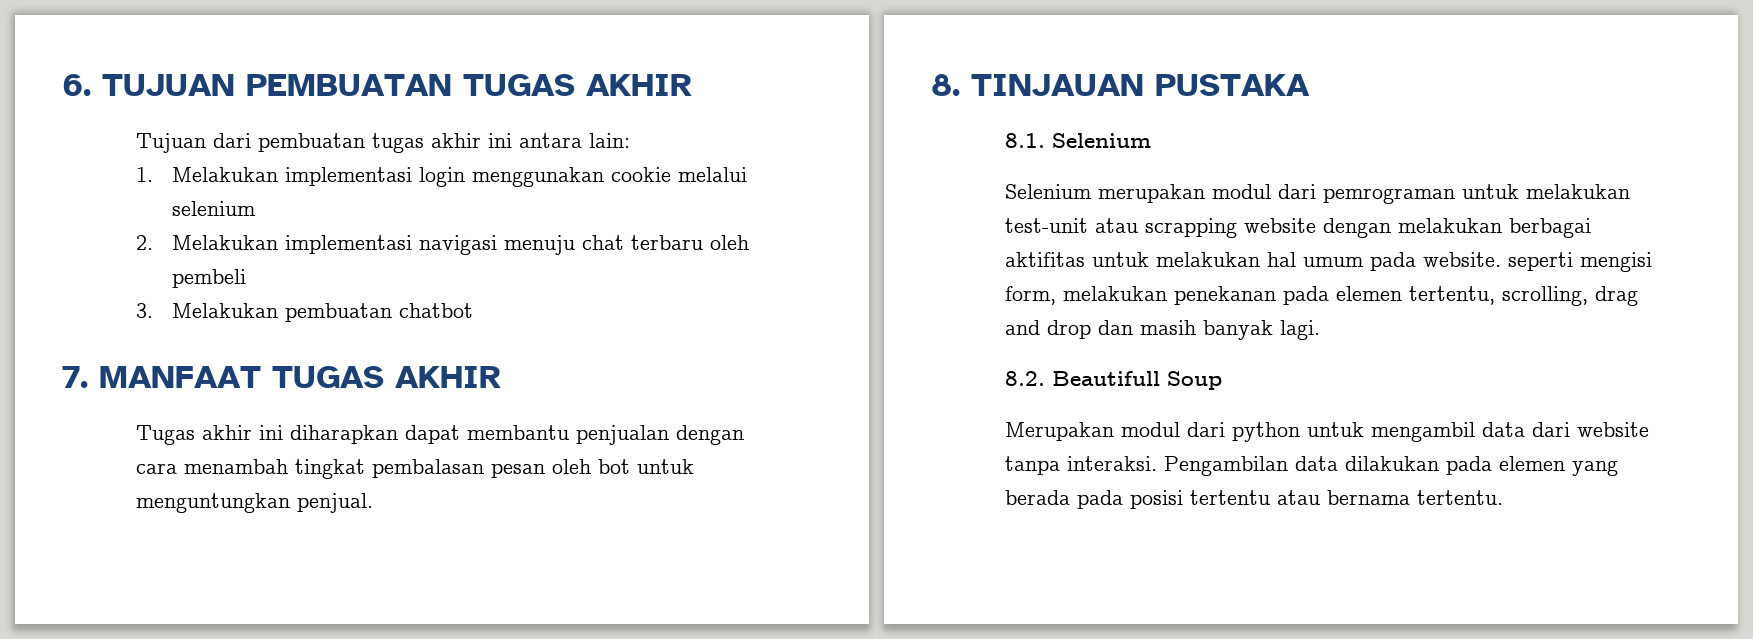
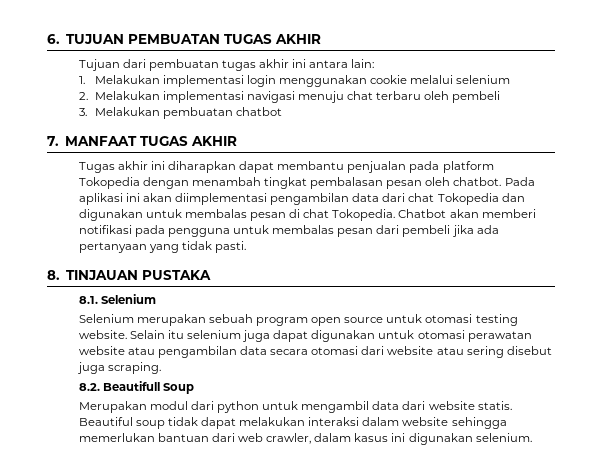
- Tugas akhir ini diharapkan dapat membantu penjualan dengan cara menambah tingkat pembalasan pesan oleh bot untuk menguntungkan penjual.
+ Tugas akhir ini diharapkan dapat membantu penjualan pada platform Tokopedia dengan menambah tingkat pembalasan pesan oleh chatbot. Pada aplikasi ini akan diimplementasi pengambilan data dari chat Tokopedia dan digunakan untuk membalas pesan di chat Tokopedia. Chatbot akan memberi notifikasi pada pengguna untuk membalas pesan dari pembeli jika ada pertanyaan yang tidak pasti.
- Selenium merupakan modul dari pemrograman untuk melakukan test-unit atau scrapping website dengan melakukan berbagai aktifitas untuk melakukan hal umum pada website. seperti mengisi form, melakukan penekanan pada elemen tertentu, scrolling, drag and drop dan masih banyak lagi.
+ Selenium merupakan sebuah program open source untuk otomasi testing website. Selain itu selenium juga dapat digunakan untuk otomasi perawatan website atau pengambilan data secara otomasi dari website atau sering disebut juga scraping.
- Merupakan modul dari python untuk mengambil data dari website tanpa interaksi. Pengambilan data dilakukan pada elemen yang berada pada posisi tertentu atau bernama tertentu.
+ Merupakan modul dari python untuk mengambil data dari website statis. Beautiful soup tidak dapat melakukan interaksi dalam website sehingga memerlukan bantuan dari web crawler, dalam kasus ini digunakan selenium.

